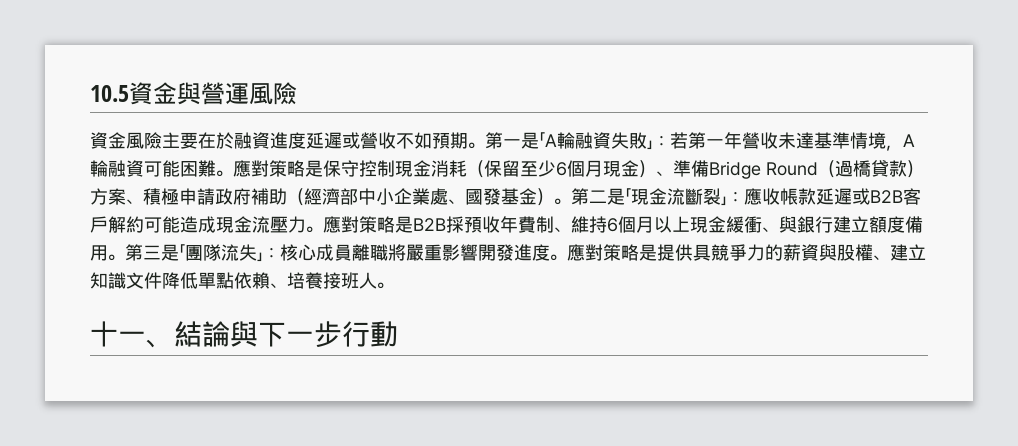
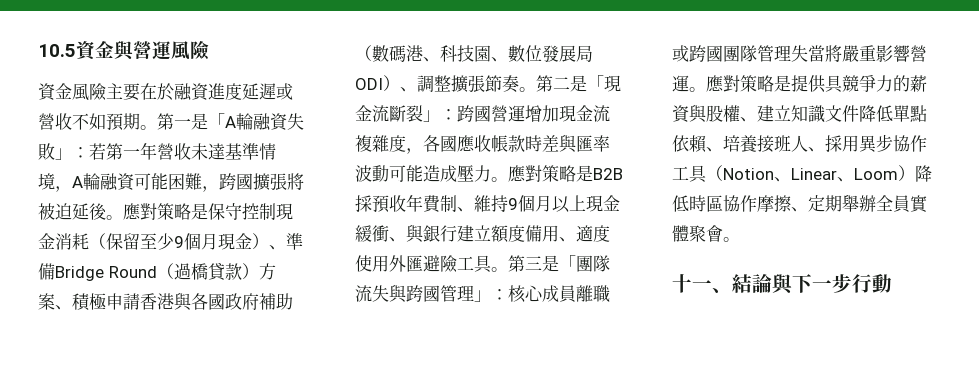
- 第一是「A輪融資失敗」：若第一年營收未達基準情境，A輪融資可能困難。
+ 第一是「A輪融資失敗」：若第一年營收未達基準情境，A輪融資可能困難，跨國擴張將被迫延後。
- 應對策略是保守控制現金消耗（保留至少6個月現金）、準備Bridge Round（過橋貸款）方案、積極申請政府補助（經濟部中小企業處、國發基金）。
+ 應對策略是保守控制現金消耗（保留至少9個月現金）、準備Bridge Round（過橋貸款）方案、積極申請香港與各國政府補助（數碼港、科技園、數位發展局ODI）、調整擴張節奏。
- 第二是「現金流斷裂」：應收帳款延遲或B2B客戶解約可能造成現金流壓力。
+ 第二是「現金流斷裂」：跨國營運增加現金流複雜度，各國應收帳款時差與匯率波動可能造成壓力。
- 應對策略是B2B採預收年費制、維持6個月以上現金緩衝、與銀行建立額度備用。
+ 應對策略是B2B採預收年費制、維持9個月以上現金緩衝、與銀行建立額度備用、適度使用外匯避險工具。
- 第三是「團隊流失」：核心成員離職將嚴重影響開發進度。
+ 第三是「團隊流失與跨國管理」：核心成員離職或跨國團隊管理失當將嚴重影響營運。
- 應對策略是提供具競爭力的薪資與股權、建立知識文件降低單點依賴、培養接班人。
+ 應對策略是提供具競爭力的薪資與股權、建立知識文件降低單點依賴、培養接班人、採用異步協作工具（Notion、Linear、Loom）降低時區協作摩擦、定期舉辦全員實體聚會。

